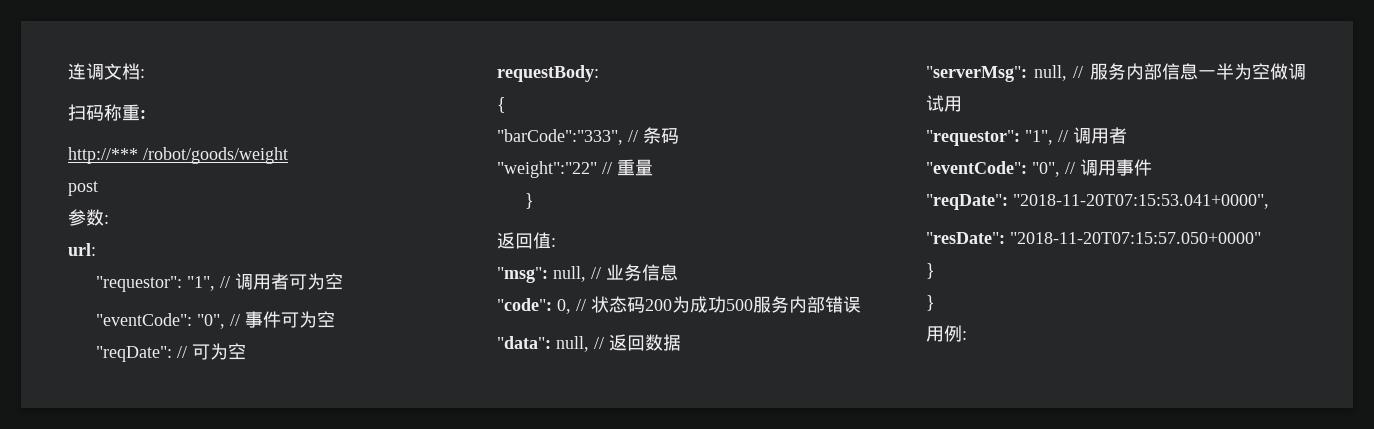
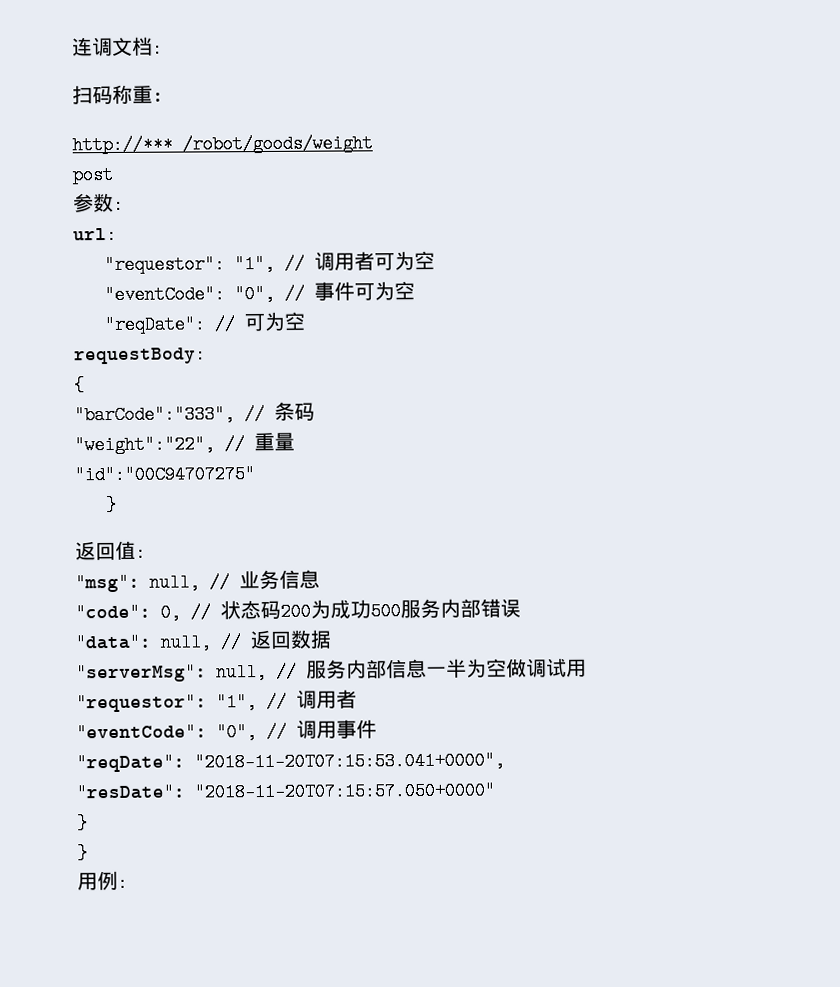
- "weight":"22" // 重量
+ "weight":"22", // 重量
+ "id":"00C94707275"

